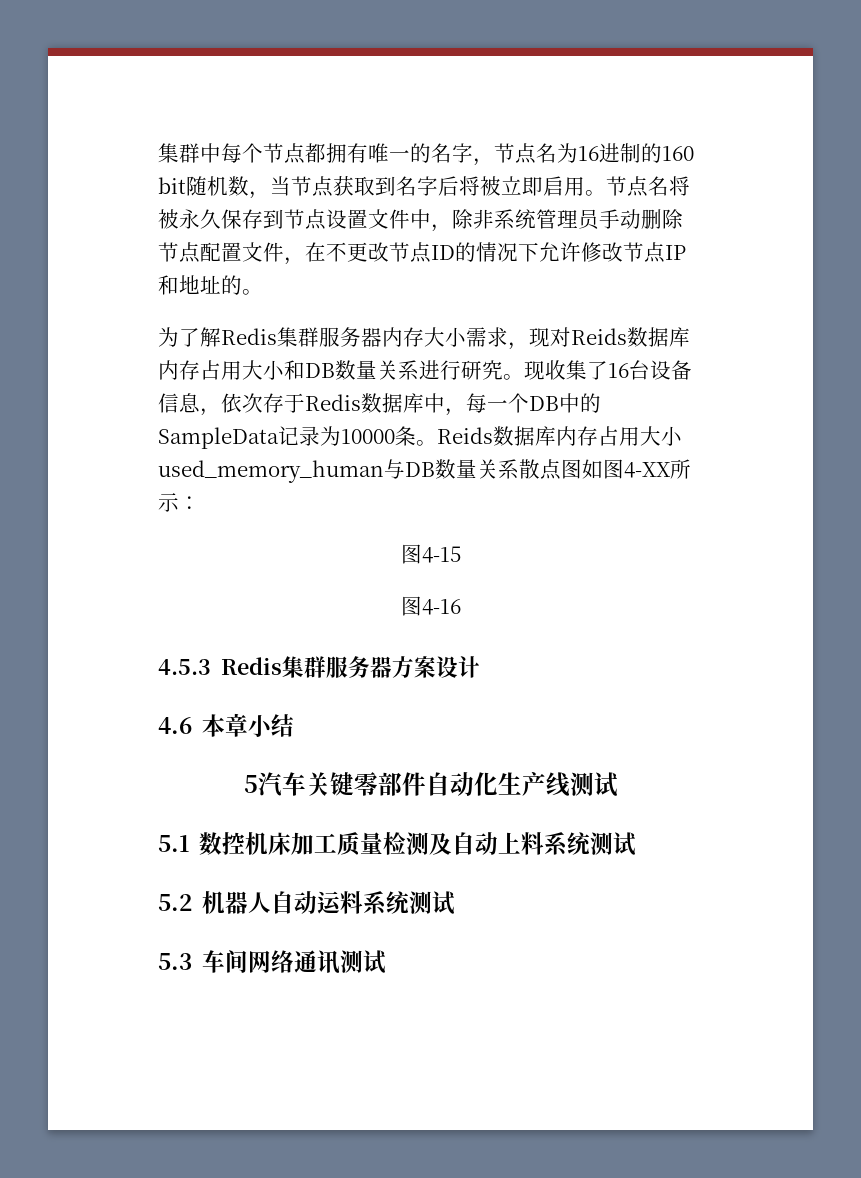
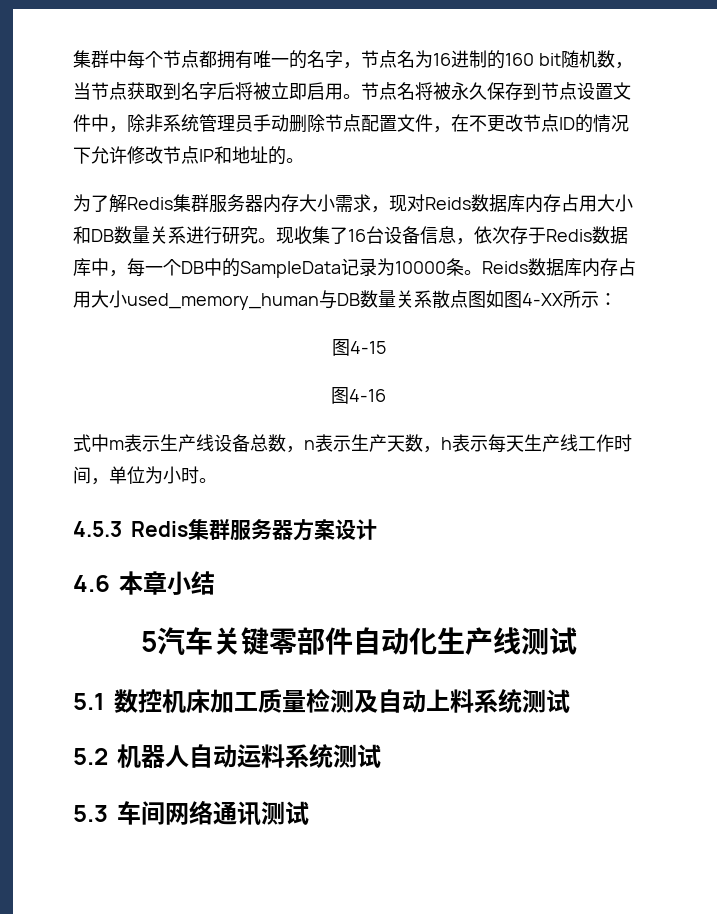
+ 式中m表示生产线设备总数，n表示生产天数，h表示每天生产线工作时间，单位为小时。

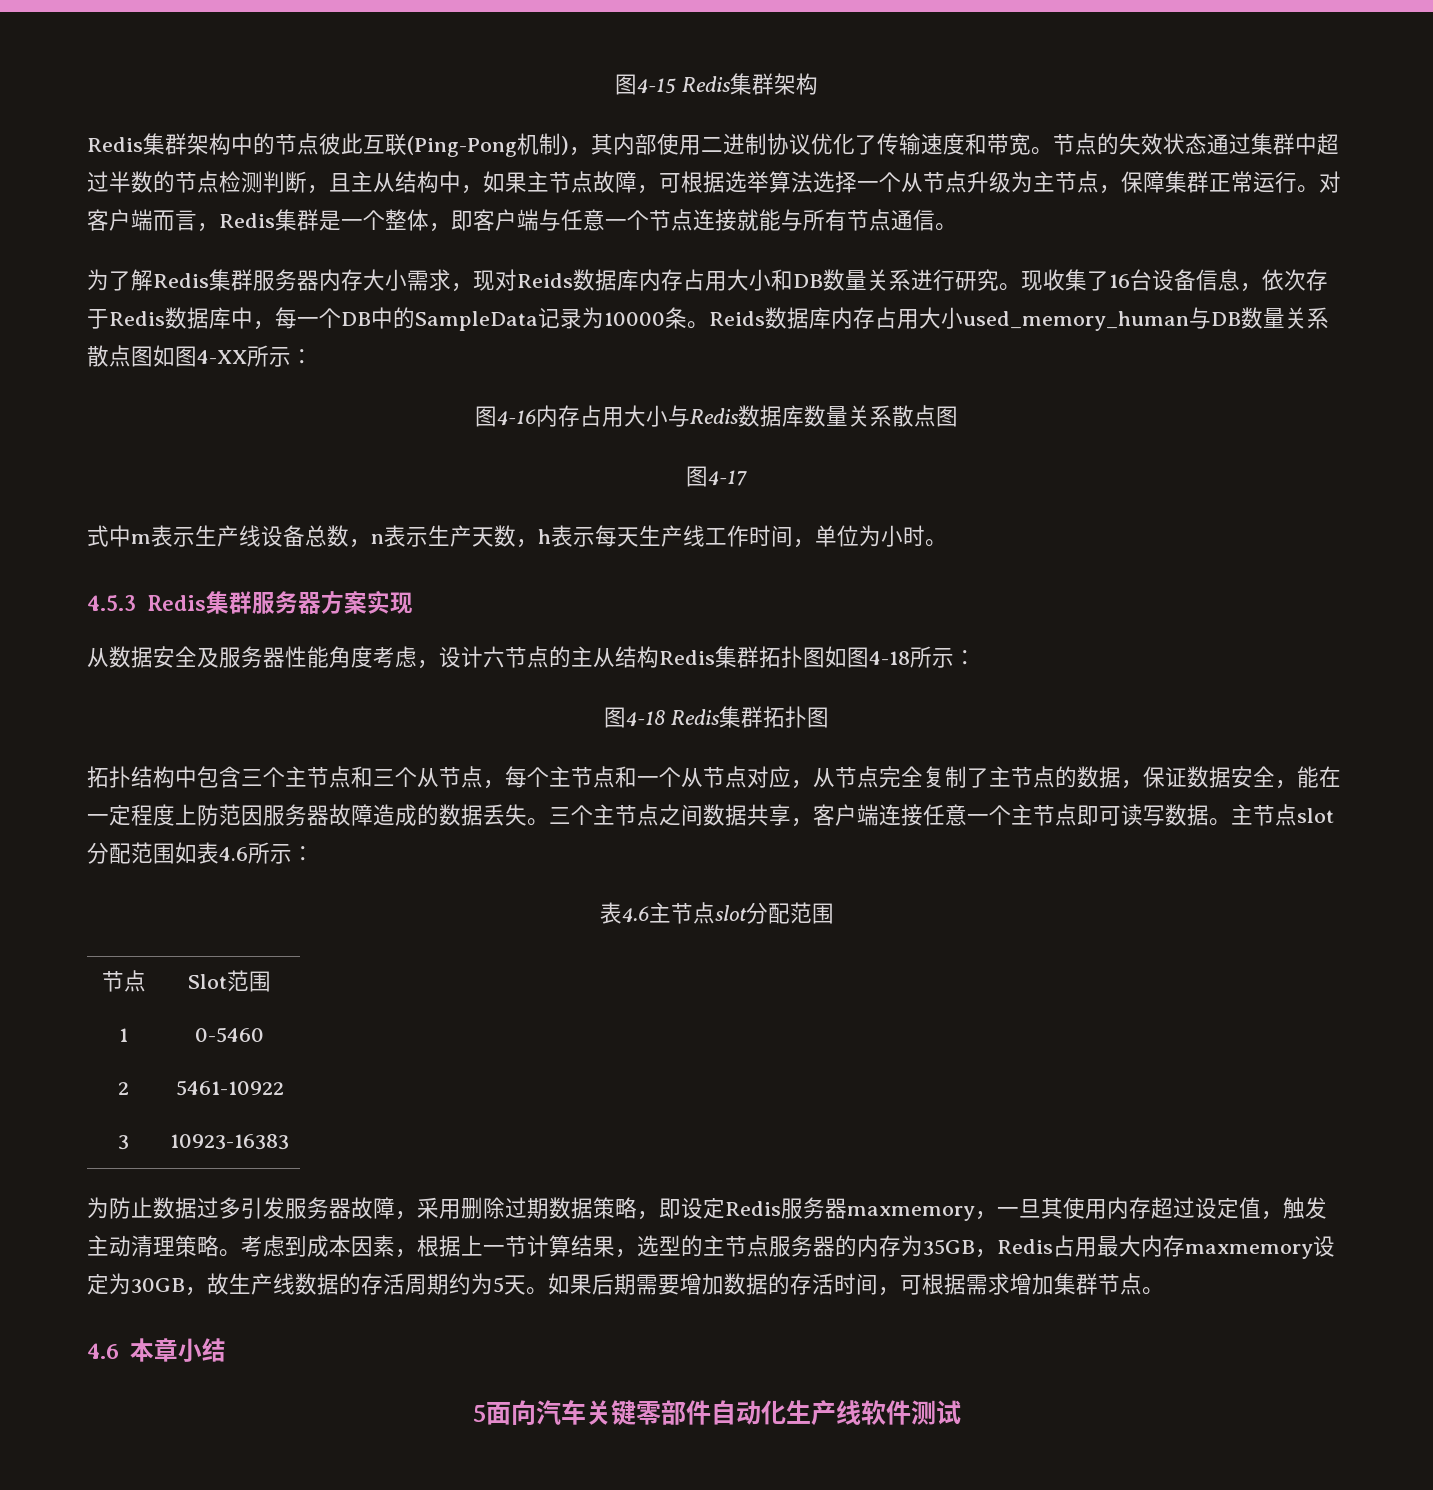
- 集群中每个节点都拥有唯一的名字，节点名为16进制的160 bit随机数，当节点获取到名字后将被立即启用。节点名将被永久保存到节点设置文件中，除非系统管理员手动删除节点配置文件，在不更改节点ID的情况下允许修改节点IP和地址的。
+ 图4-15 Redis集群架构
+ Redis集群架构中的节点彼此互联(Ping-Pong机制)，其内部使用二进制协议优化了传输速度和带宽。节点的失效状态通过集群中超过半数的节点检测判断，且主从结构中，如果主节点故障，可根据选举算法选择一个从节点升级为主节点，保障集群正常运行。对客户端而言，Redis集群是一个整体，即客户端与任意一个节点连接就能与所有节点通信。
- 图4-15
- 图4-16
+ 图4-16内存占用大小与Redis数据库数量关系散点图
+ 图4-17
- 4.5.3 Redis集群服务器方案设计
+ 4.5.3 Redis集群服务器方案实现
+ 从数据安全及服务器性能角度考虑，设计六节点的主从结构Redis集群拓扑图如图4-18所示：
+ 图4-18 Redis集群拓扑图
+ 拓扑结构中包含三个主节点和三个从节点，每个主节点和一个从节点对应，从节点完全复制了主节点的数据，保证数据安全，能在一定程度上防范因服务器故障造成的数据丢失。三个主节点之间数据共享，客户端连接任意一个主节点即可读写数据。主节点slot分配范围如表4.6所示：
+ 表4.6主节点slot分配范围
+ 节点 | Slot范围
+ 1 | 0-5460
+ 2 | 5461-10922
+ 3 | 10923-16383
+ 为防止数据过多引发服务器故障，采用删除过期数据策略，即设定Redis服务器maxmemory，一旦其使用内存超过设定值，触发主动清理策略。考虑到成本因素，根据上一节计算结果，选型的主节点服务器的内存为35GB，Redis占用最大内存maxmemory设定为30GB，故生产线数据的存活周期约为5天。如果后期需要增加数据的存活时间，可根据需求增加集群节点。
- 5汽车关键零部件自动化生产线测试
- 5.1数控机床加工质量检测及自动上料系统测试
- 5.2机器人自动运料系统测试
- 5.3车间网络通讯测试
+ 5面向汽车关键零部件自动化生产线软件测试

